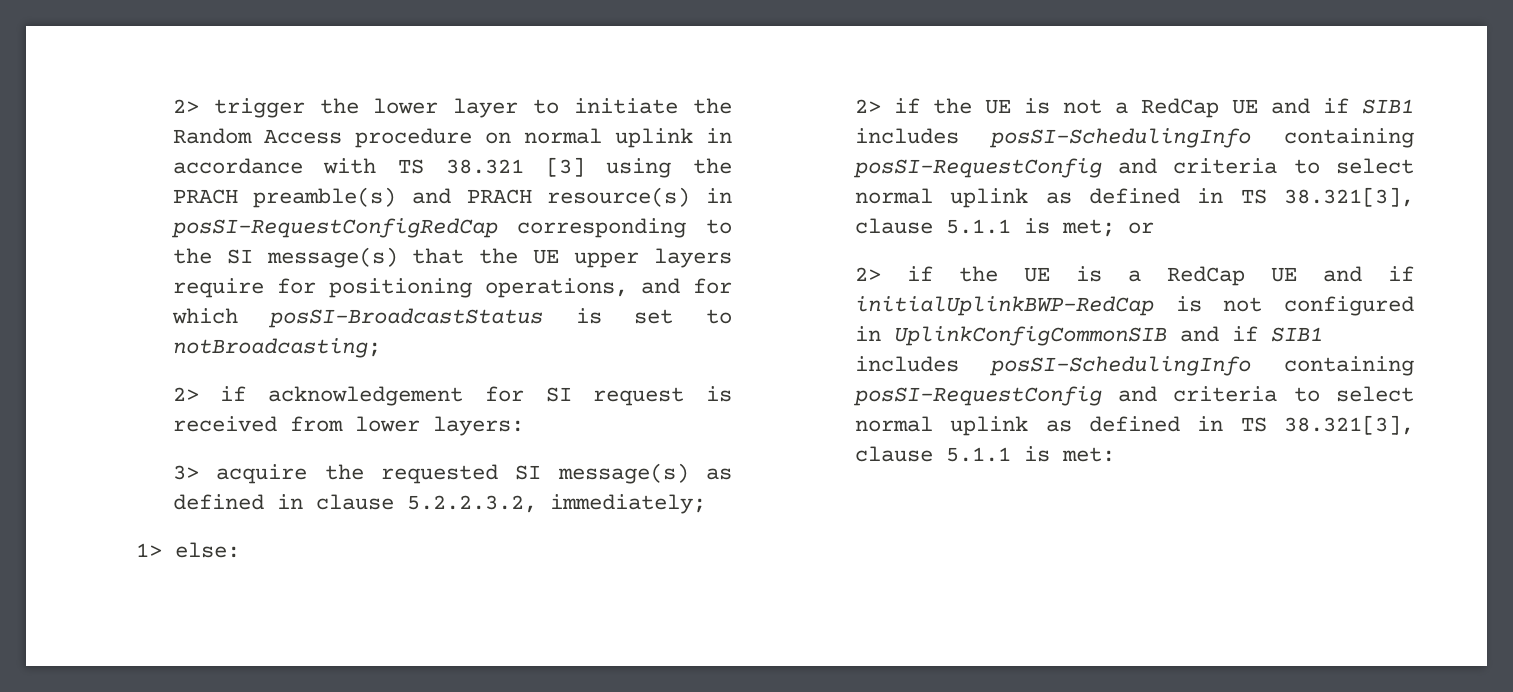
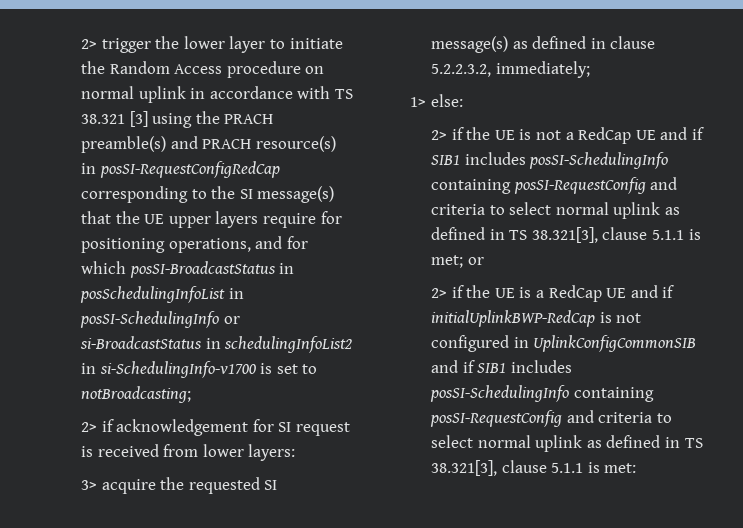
- 2> trigger the lower layer to initiate the Random Access procedure on normal uplink in accordance with TS 38.321 [3] using the PRACH preamble(s) and PRACH resource(s) in posSI-RequestConfigRedCap corresponding to the SI message(s) that the UE upper layers require for positioning operations, and for which posSI-BroadcastStatus is set to notBroadcasting;
+ 2> trigger the lower layer to initiate the Random Access procedure on normal uplink in accordance with TS 38.321 [3] using the PRACH preamble(s) and PRACH resource(s) in posSI-RequestConfigRedCap corresponding to the SI message(s) that the UE upper layers require for positioning operations, and for which posSI-BroadcastStatus in posSchedulingInfoList in posSI-SchedulingInfo or si-BroadcastStatus in schedulingInfoList2 in si-SchedulingInfo-v1700 is set to notBroadcasting;

